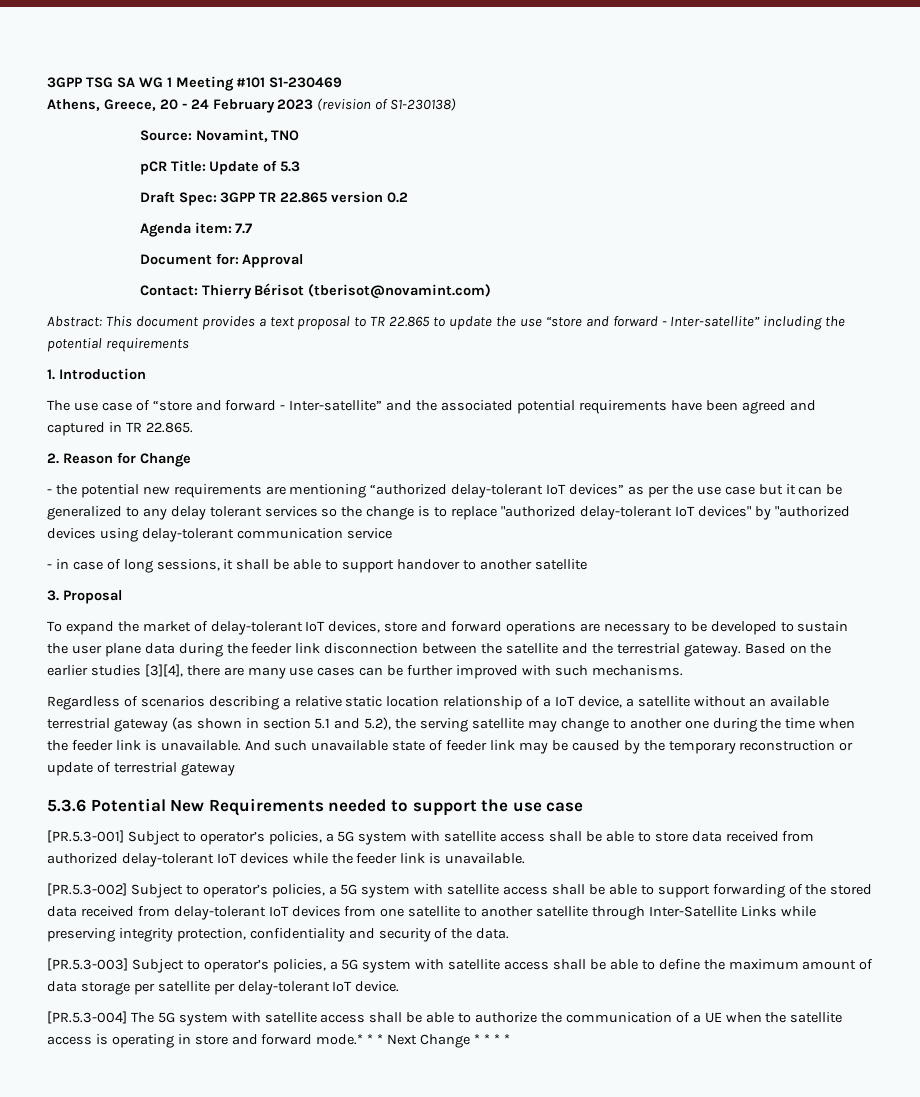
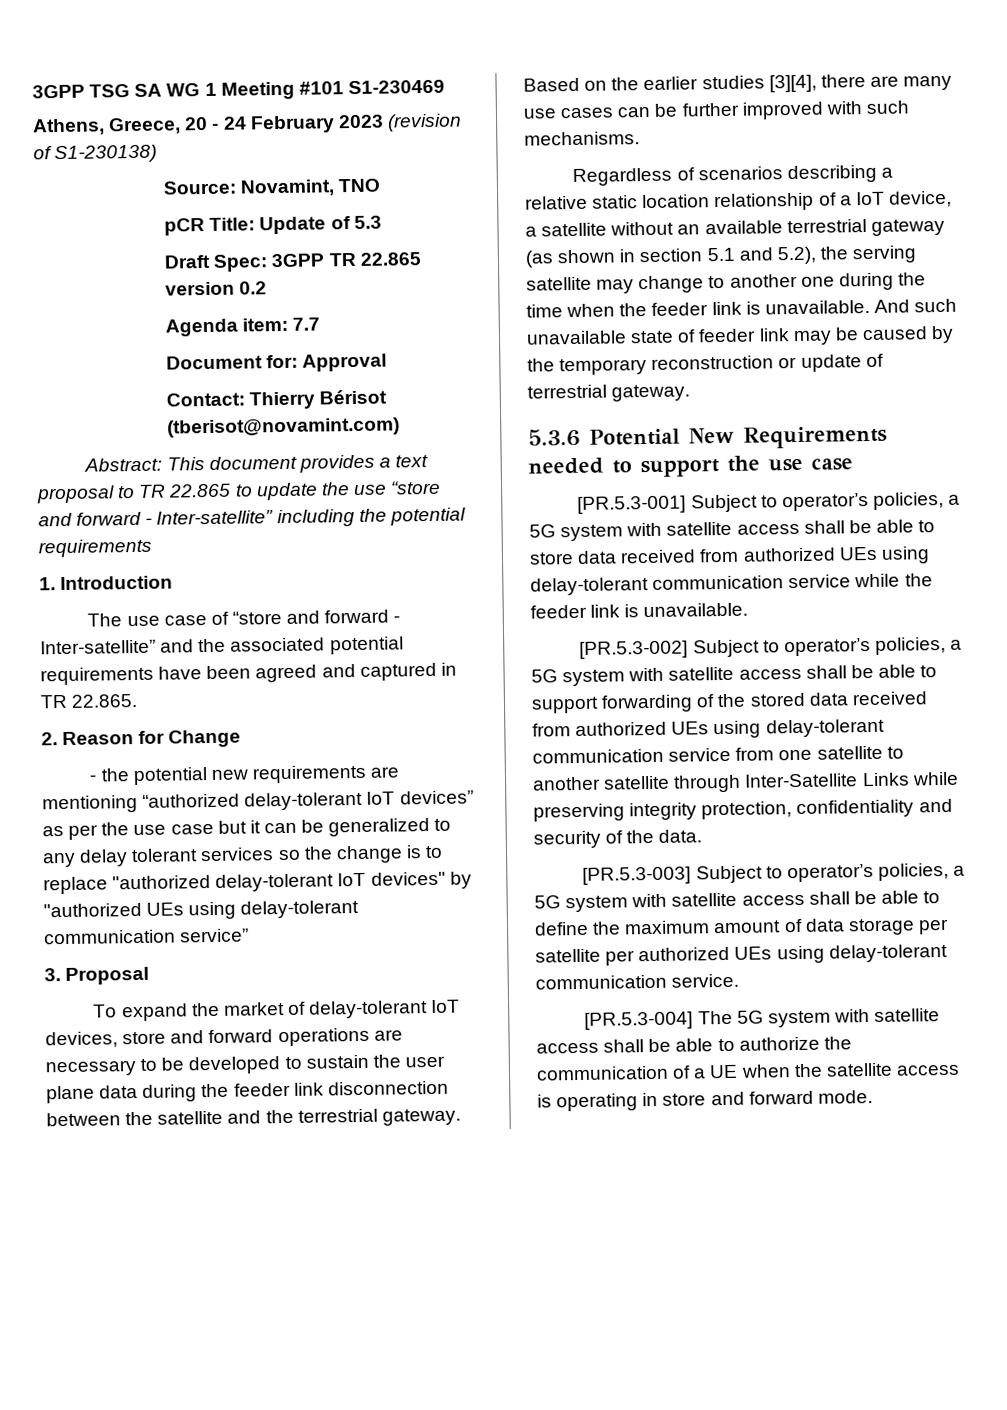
- - the potential new requirements are mentioning “authorized delay-tolerant IoT devices” as per the use case but it can be generalized to any delay tolerant services so the change is to replace "authorized delay-tolerant IoT devices" by "authorized devices using delay-tolerant communication service
- - in case of long sessions, it shall be able to support handover to another satellite
+ - the potential new requirements are mentioning “authorized delay-tolerant IoT devices” as per the use case but it can be generalized to any delay tolerant services so the change is to replace "authorized delay-tolerant IoT devices" by "authorized UEs using delay-tolerant communication service”
- And such unavailable state of feeder link may be caused by the temporary reconstruction or update of terrestrial gateway
+ And such unavailable state of feeder link may be caused by the temporary reconstruction or update of terrestrial gateway.
- [PR.5.3-001] Subject to operator’s policies, a 5G system with satellite access shall be able to store data received from authorized delay-tolerant IoT devices while the feeder link is unavailable.
+ [PR.5.3-001] Subject to operator’s policies, a 5G system with satellite access shall be able to store data received from authorized UEs using delay-tolerant communication service while the feeder link is unavailable.
- [PR.5.3-002] Subject to operator’s policies, a 5G system with satellite access shall be able to support forwarding of the stored data received from delay-tolerant IoT devices from one satellite to another satellite through Inter-Satellite Links while preserving integrity protection, confidentiality and security of the data.
+ [PR.5.3-002] Subject to operator’s policies, a 5G system with satellite access shall be able to support forwarding of the stored data received from authorized UEs using delay-tolerant communication service from one satellite to another satellite through Inter-Satellite Links while preserving integrity protection, confidentiality and security of the data.
- [PR.5.3-003] Subject to operator’s policies, a 5G system with satellite access shall be able to define the maximum amount of data storage per satellite per delay-tolerant IoT device.
+ [PR.5.3-003] Subject to operator’s policies, a 5G system with satellite access shall be able to define the maximum amount of data storage per satellite per authorized UEs using delay-tolerant communication service.
- [PR.5.3-004] The 5G system with satellite access shall be able to authorize the communication of a UE when the satellite access is operating in store and forward mode.* * * Next Change * * * *
+ [PR.5.3-004] The 5G system with satellite access shall be able to authorize the communication of a UE when the satellite access is operating in store and forward mode.

